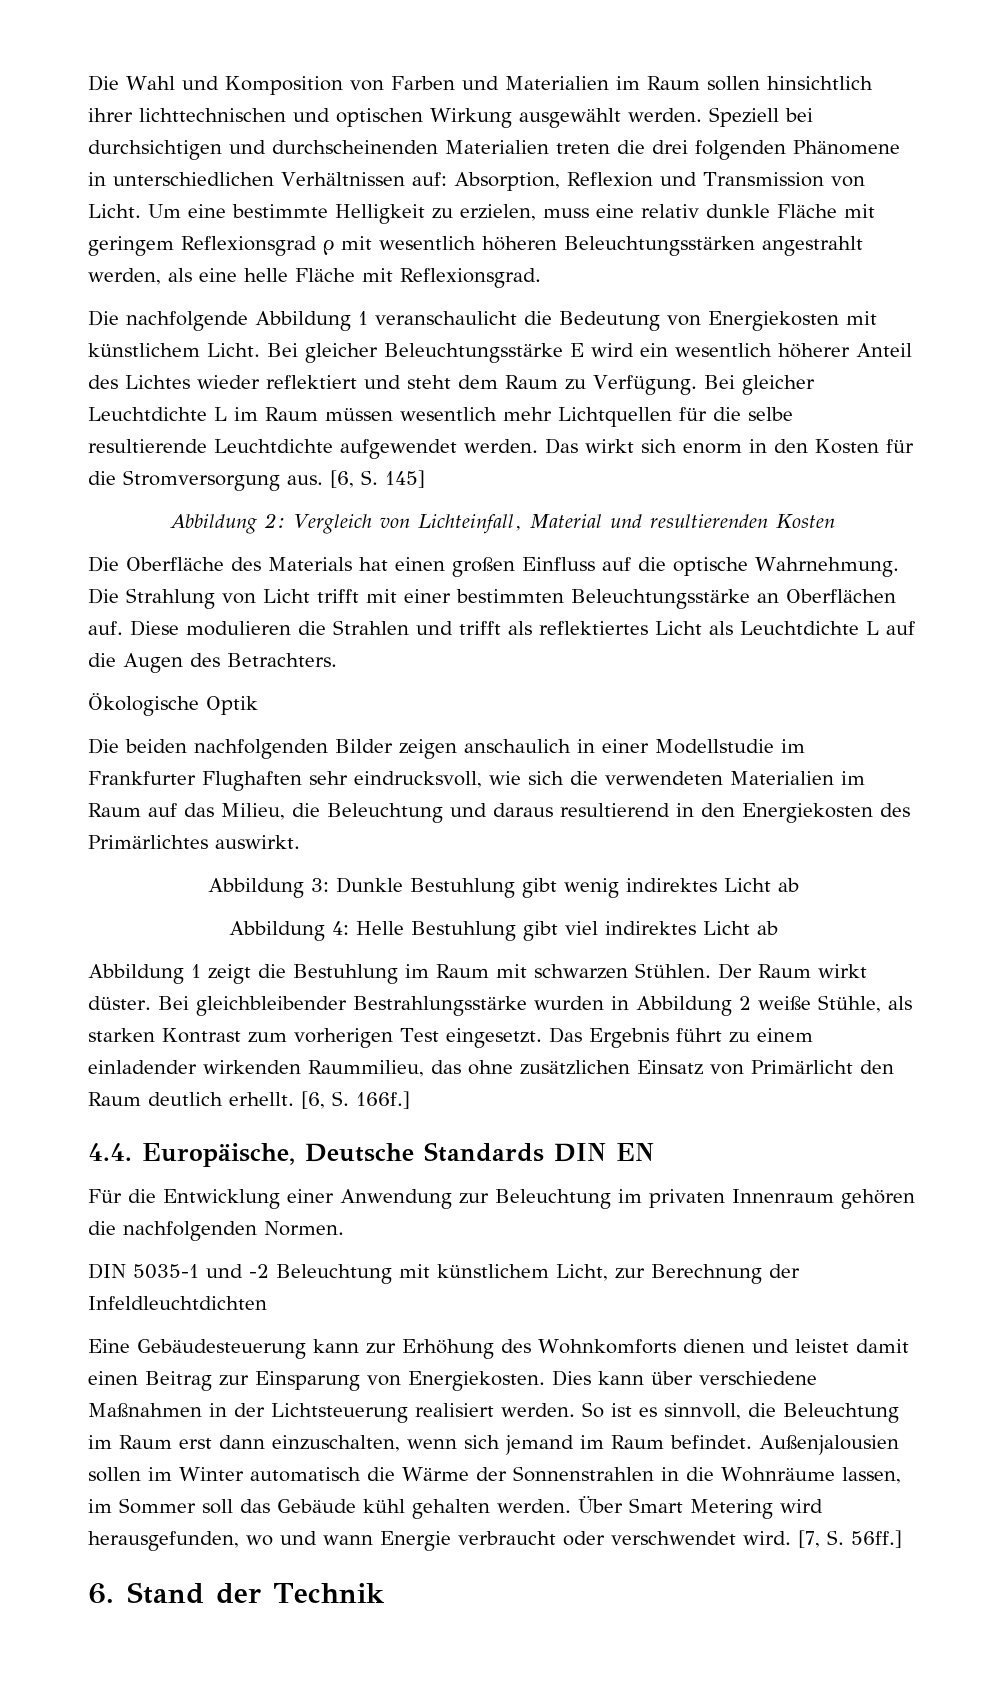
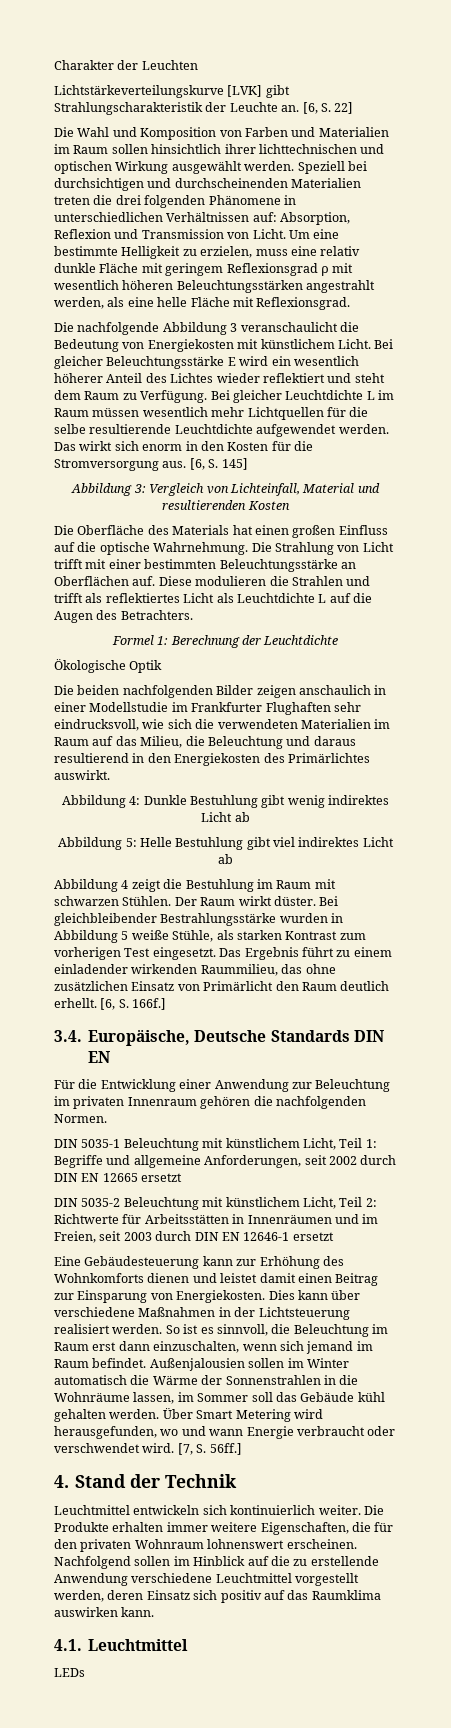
+ Charakter der Leuchten
+ Lichtstärkeverteilungskurve [LVK] gibt Strahlungscharakteristik der Leuchte an. [6, S. 22]
- Die nachfolgende Abbildung 1 veranschaulicht die Bedeutung von Energiekosten mit künstlichem Licht.
+ Die nachfolgende Abbildung 3 veranschaulicht die Bedeutung von Energiekosten mit künstlichem Licht.
- Abbildung 2: Vergleich von Lichteinfall, Material und resultierenden Kosten
+ Abbildung 3: Vergleich von Lichteinfall, Material und resultierenden Kosten
+ Formel 1: Berechnung der Leuchtdichte
- Abbildung 3: Dunkle Bestuhlung gibt wenig indirektes Licht ab
+ Abbildung 4: Dunkle Bestuhlung gibt wenig indirektes Licht ab
- Abbildung 4: Helle Bestuhlung gibt viel indirektes Licht ab
+ Abbildung 5: Helle Bestuhlung gibt viel indirektes Licht ab
- Abbildung 1 zeigt die Bestuhlung im Raum mit schwarzen Stühlen.
+ Abbildung 4 zeigt die Bestuhlung im Raum mit schwarzen Stühlen.
- Bei gleichbleibender Bestrahlungsstärke wurden in Abbildung 2 weiße Stühle, als starken Kontrast zum vorherigen Test eingesetzt.
+ Bei gleichbleibender Bestrahlungsstärke wurden in Abbildung 5 weiße Stühle, als starken Kontrast zum vorherigen Test eingesetzt.
- 4.4. Europäische, Deutsche Standards DIN EN
+ 3.4. Europäische, Deutsche Standards DIN EN
- DIN 5035-1 und -2 Beleuchtung mit künstlichem Licht, zur Berechnung der Infeldleuchtdichten
+ DIN 5035-1 Beleuchtung mit künstlichem Licht, Teil 1: Begriffe und allgemeine Anforderungen, seit 2002 durch DIN EN 12665 ersetzt
+ DIN 5035-2 Beleuchtung mit künstlichem Licht, Teil 2: Richtwerte für Arbeitsstätten in Innenräumen und im Freien, seit 2003 durch DIN EN 12646-1 ersetzt
- 6. Stand der Technik
+ 4. Stand der Technik
+ Leuchtmittel entwickeln sich kontinuierlich weiter. Die Produkte erhalten immer weitere Eigenschaften, die für den privaten Wohnraum lohnenswert erscheinen. Nachfolgend sollen im Hinblick auf die zu erstellende Anwendung verschiedene Leuchtmittel vorgestellt werden, deren Einsatz sich positiv auf das Raumklima auswirken kann.
+ 4.1. Leuchtmittel
+ LEDs

